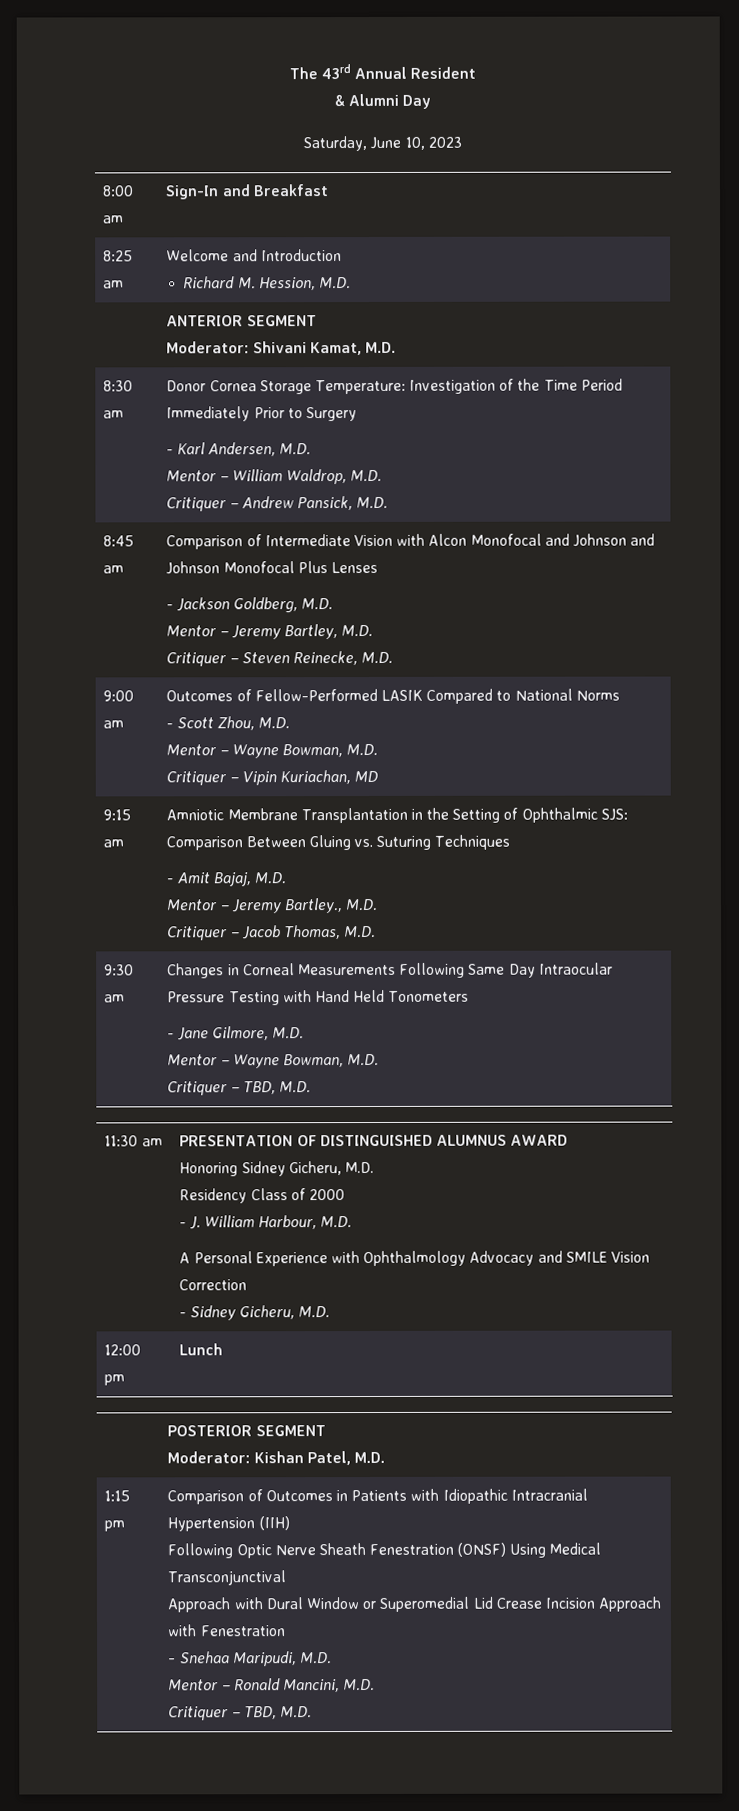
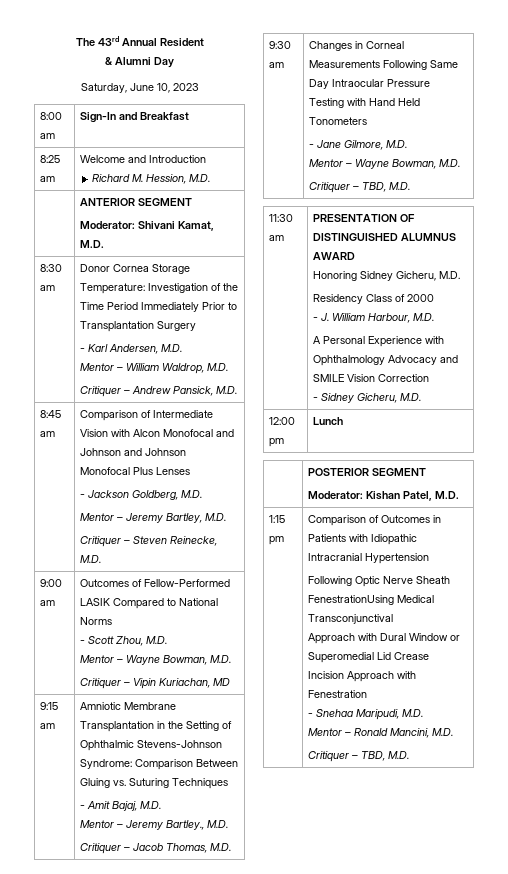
- 8:30 am | Donor Cornea Storage Temperature: Investigation of the Time Period Immediately Prior to Surgery
+ 8:30 am | Donor Cornea Storage Temperature: Investigation of the Time Period Immediately Prior to Transplantation Surgery
- 9:15 am | Amniotic Membrane Transplantation in the Setting of Ophthalmic SJS: Comparison Between Gluing vs. Suturing Techniques
+ 9:15 am | Amniotic Membrane Transplantation in the Setting of Ophthalmic Stevens-Johnson Syndrome: Comparison Between Gluing vs. Suturing Techniques
- Comparison of Outcomes in Patients with Idiopathic Intracranial Hypertension (IIH)
+ Comparison of Outcomes in Patients with Idiopathic Intracranial Hypertension
- Following Optic Nerve Sheath Fenestration (ONSF) Using Medical Transconjunctival
+ Following Optic Nerve Sheath FenestrationUsing Medical Transconjunctival

